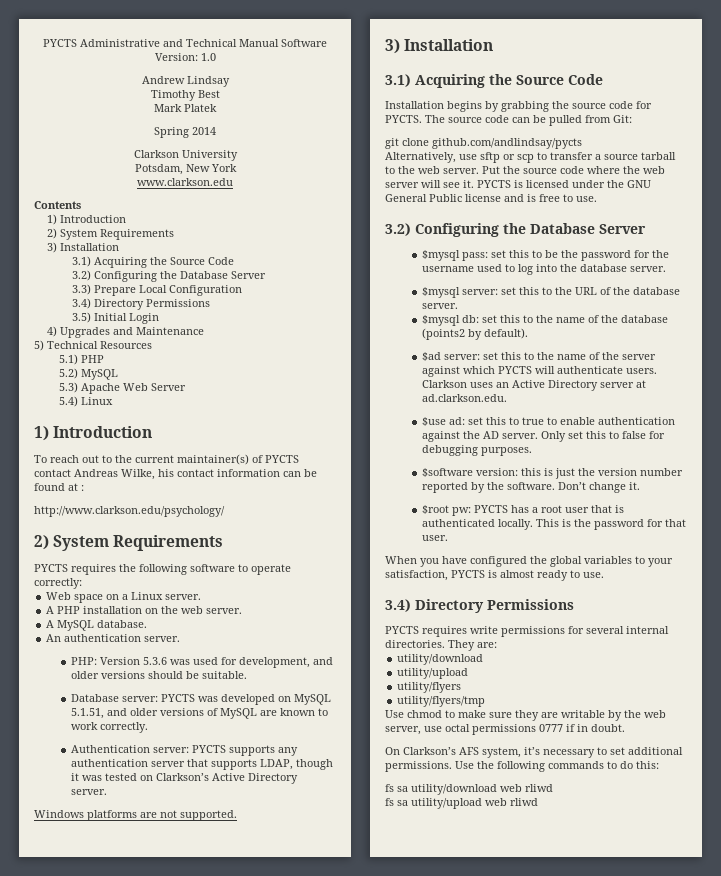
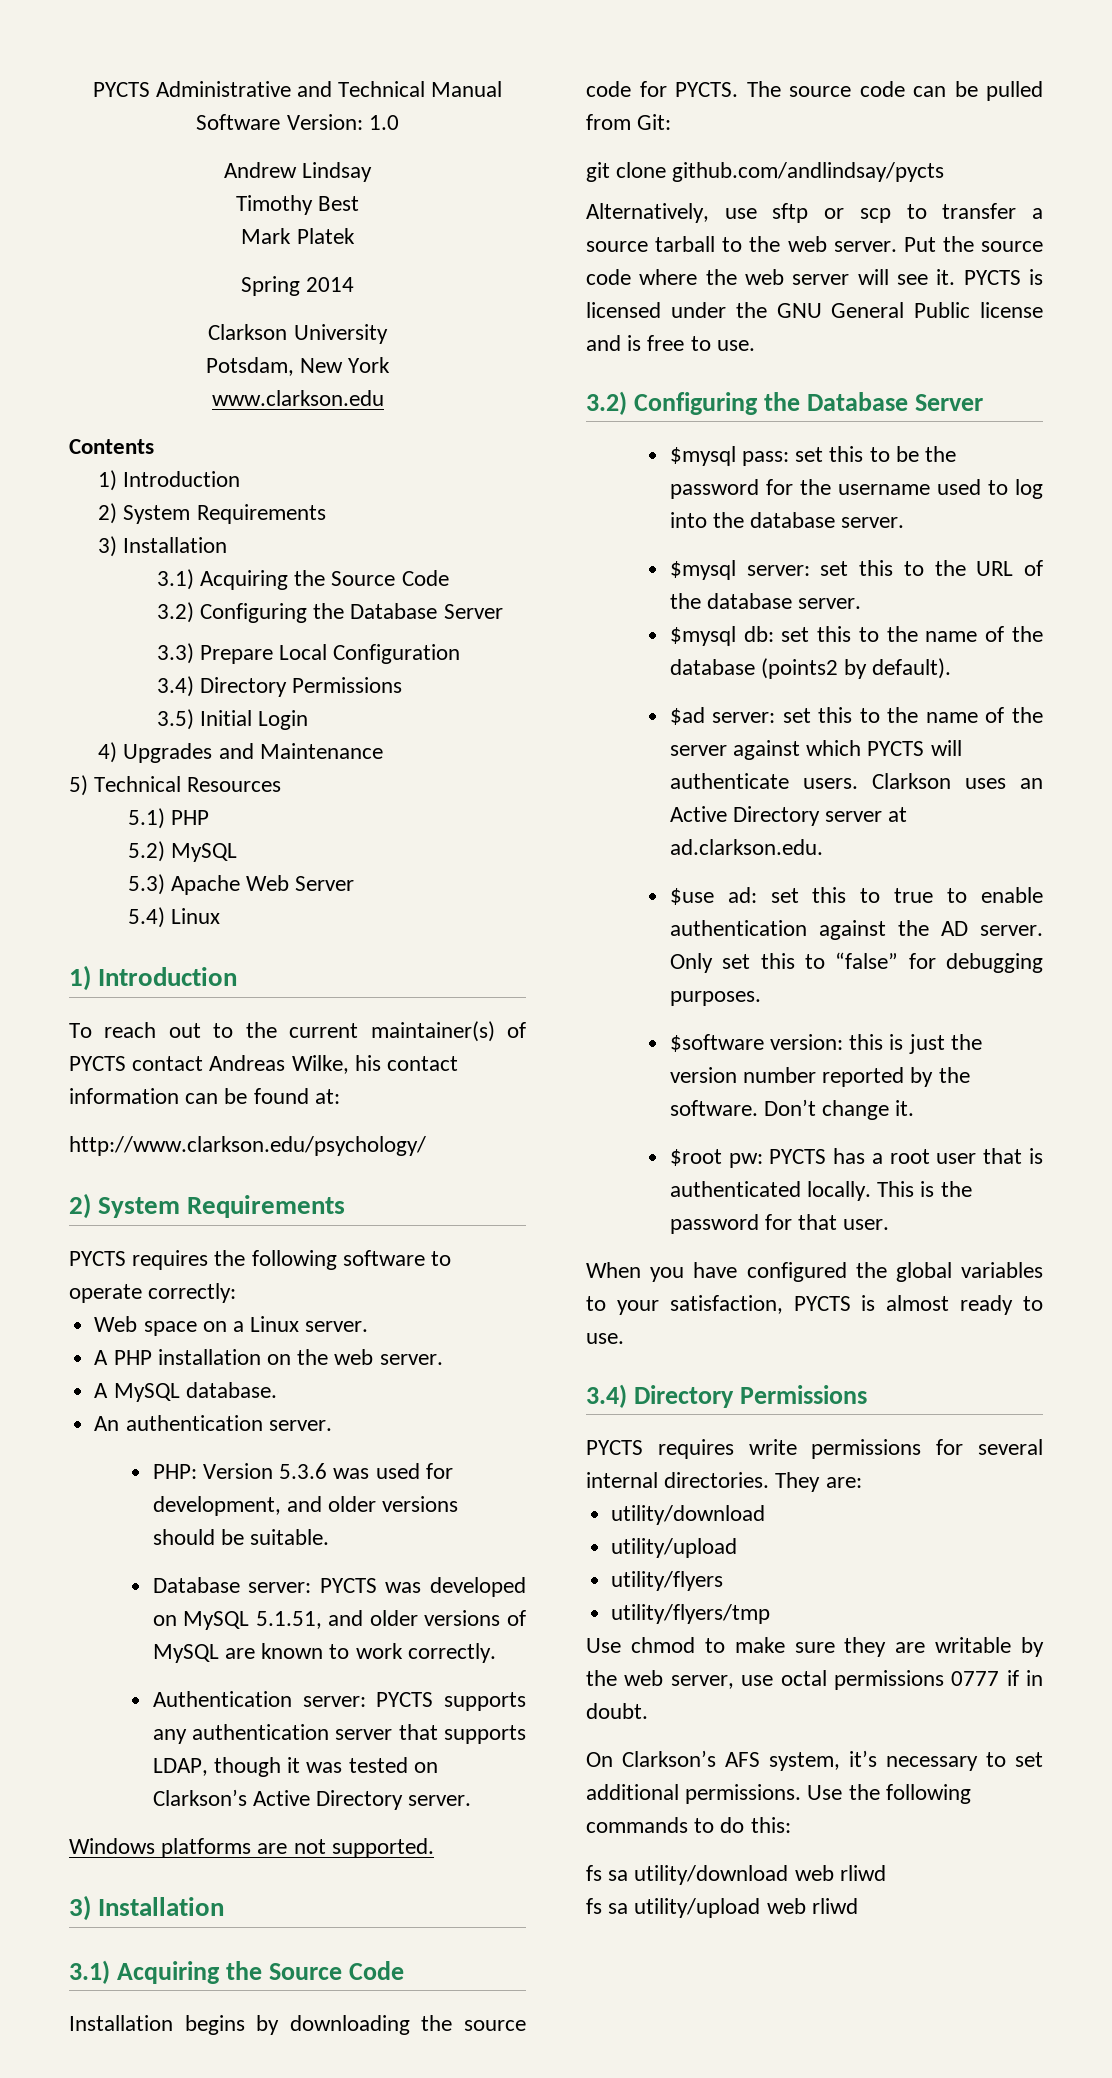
- To reach out to the current maintainer(s) of PYCTS contact Andreas Wilke, his contact information can be found at :
+ To reach out to the current maintainer(s) of PYCTS contact Andreas Wilke, his contact information can be found at:
- Installation begins by grabbing the source code for PYCTS.
+ Installation begins by downloading the source code for PYCTS.
- Only set this to false for debugging purposes.
+ Only set this to “false” for debugging purposes.

